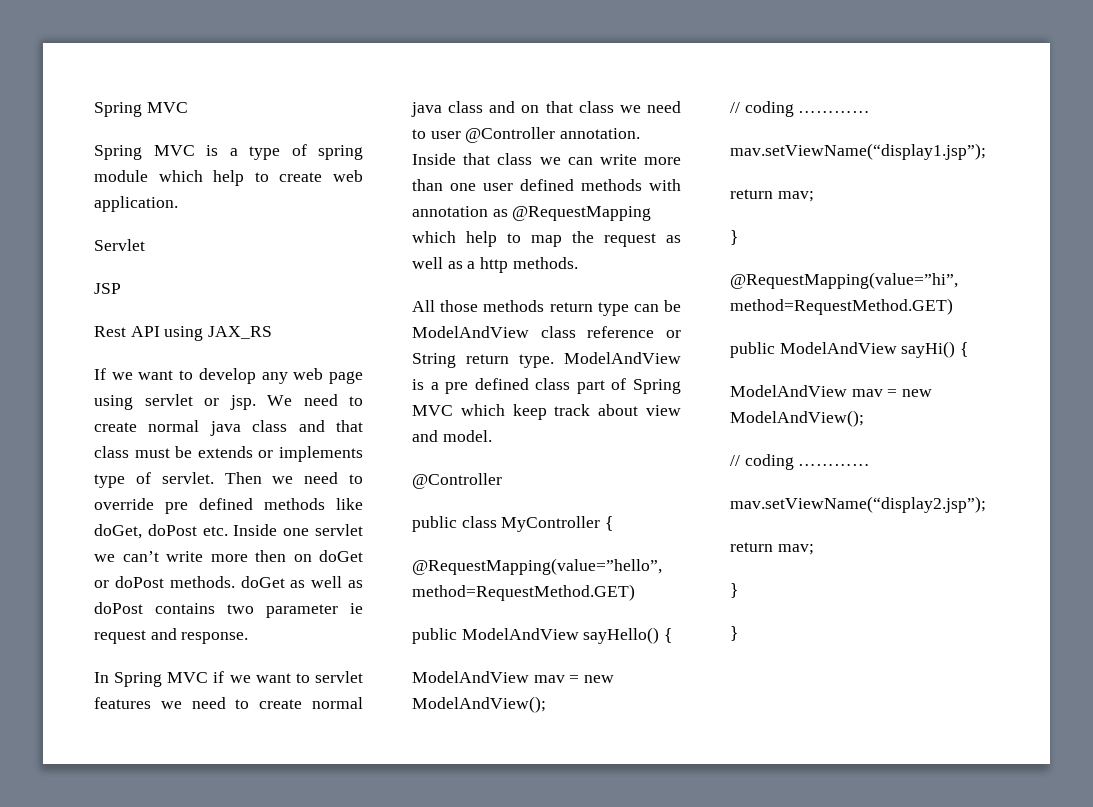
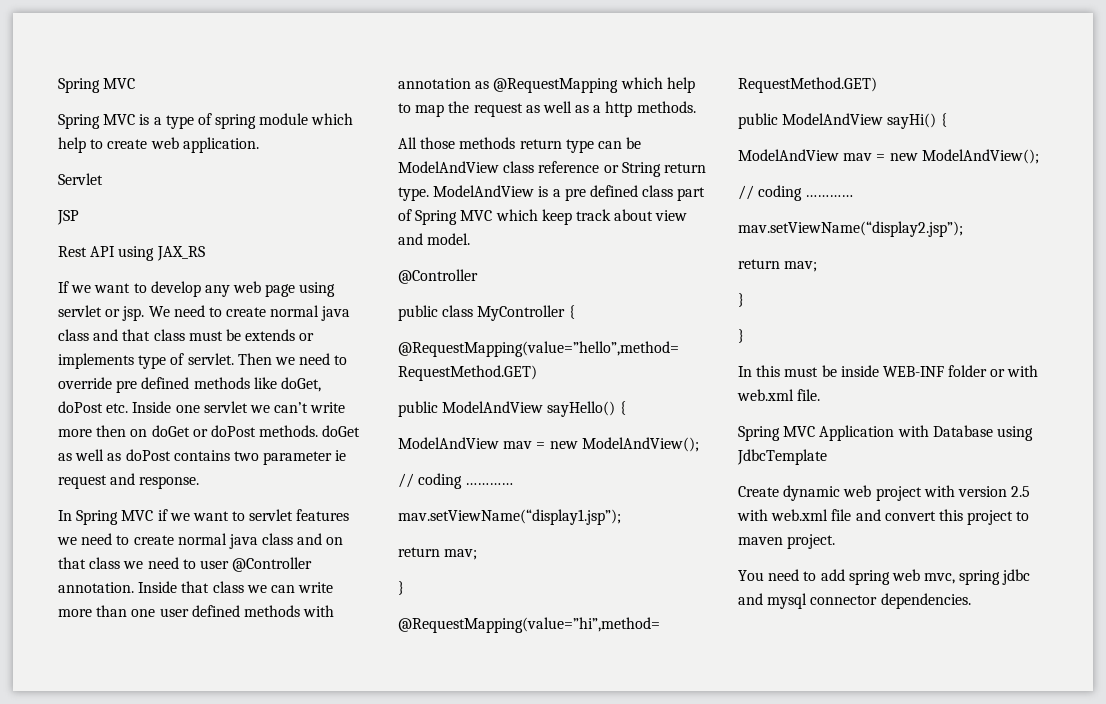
+ In this must be inside WEB-INF folder or with web.xml file.
+ Spring MVC Application with Database using JdbcTemplate
+ Create dynamic web project with version 2.5 with web.xml file and convert this project to maven project.
+ You need to add spring web mvc, spring jdbc and mysql connector dependencies.

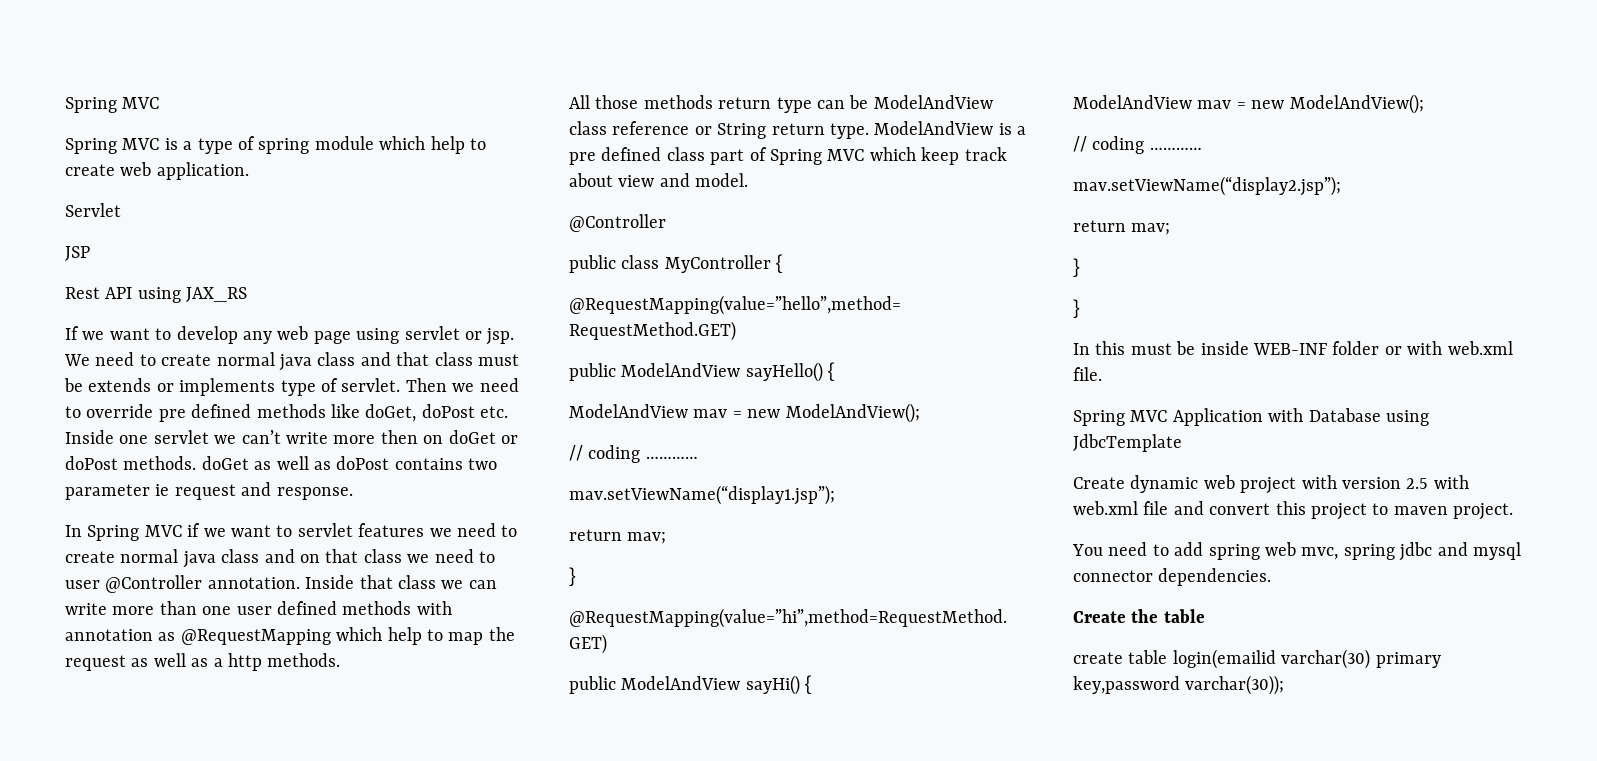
+ Create the table
+ create table login(emailid varchar(30) primary key,password varchar(30));

